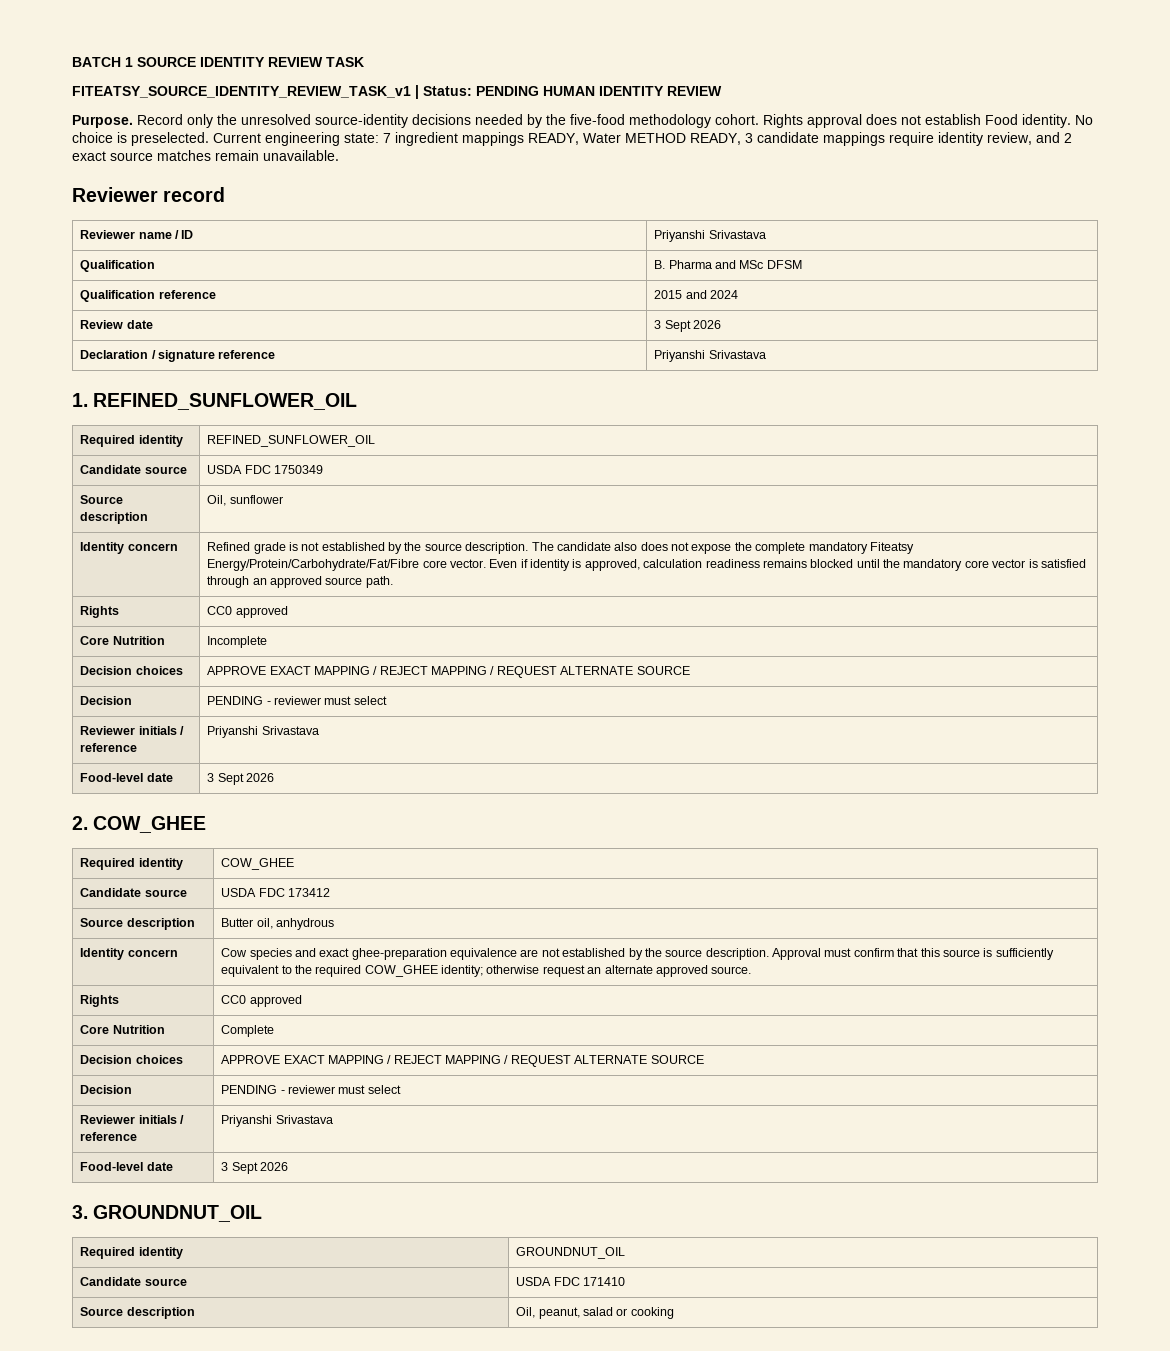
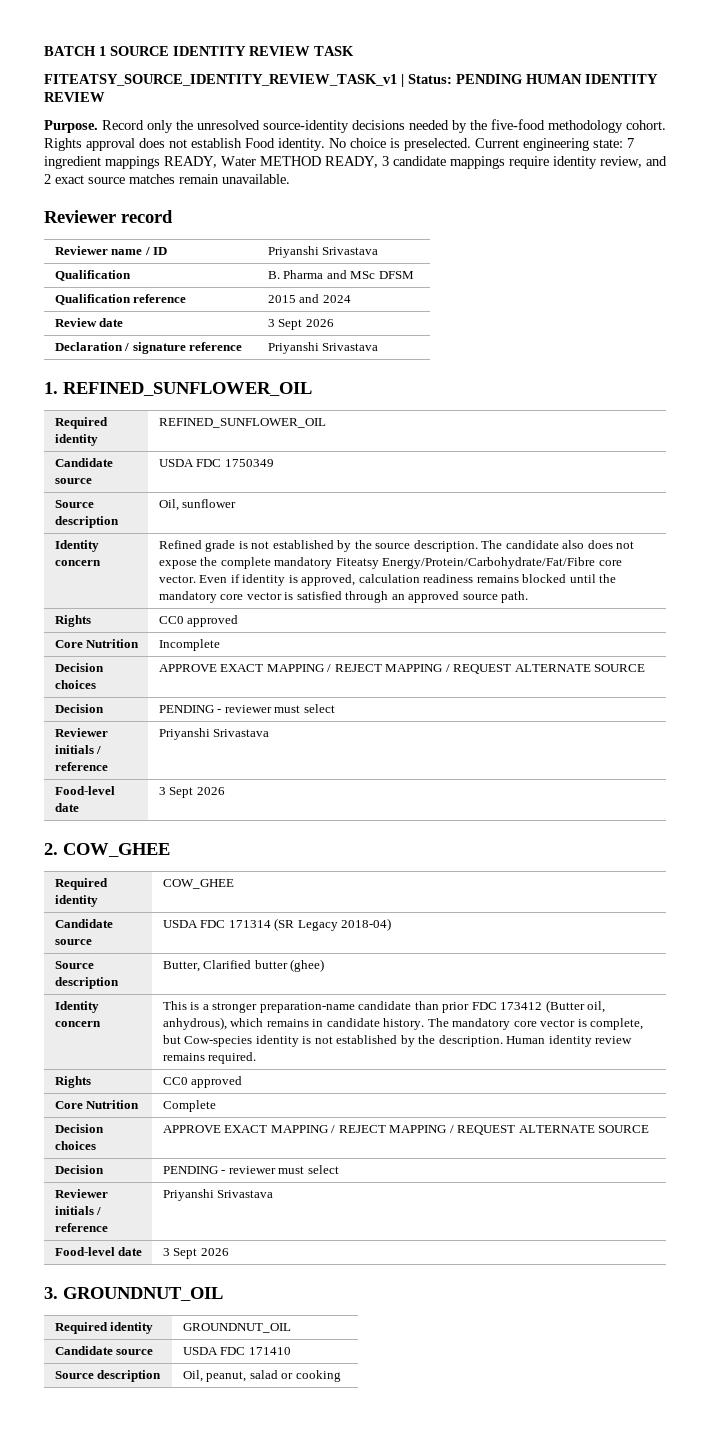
- Candidate source | USDA FDC 173412
- Source description | Butter oil, anhydrous
- Identity concern | Cow species and exact ghee-preparation equivalence are not established by the source description. Approval must confirm that this source is sufficiently equivalent to the required COW_GHEE identity; otherwise request an alternate approved source.
+ Candidate source | USDA FDC 171314 (SR Legacy 2018-04)
+ Source description | Butter, Clarified butter (ghee)
+ Identity concern | This is a stronger preparation-name candidate than prior FDC 173412 (Butter oil, anhydrous), which remains in candidate history. The mandatory core vector is complete, but Cow-species identity is not established by the description. Human identity review remains required.

